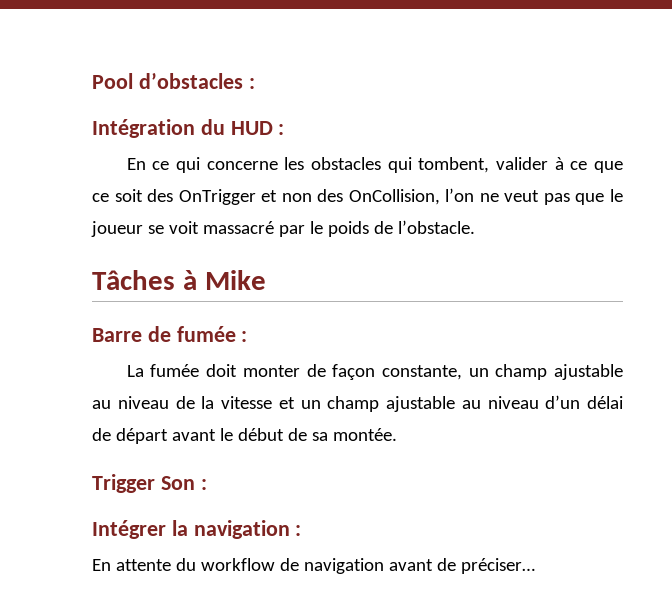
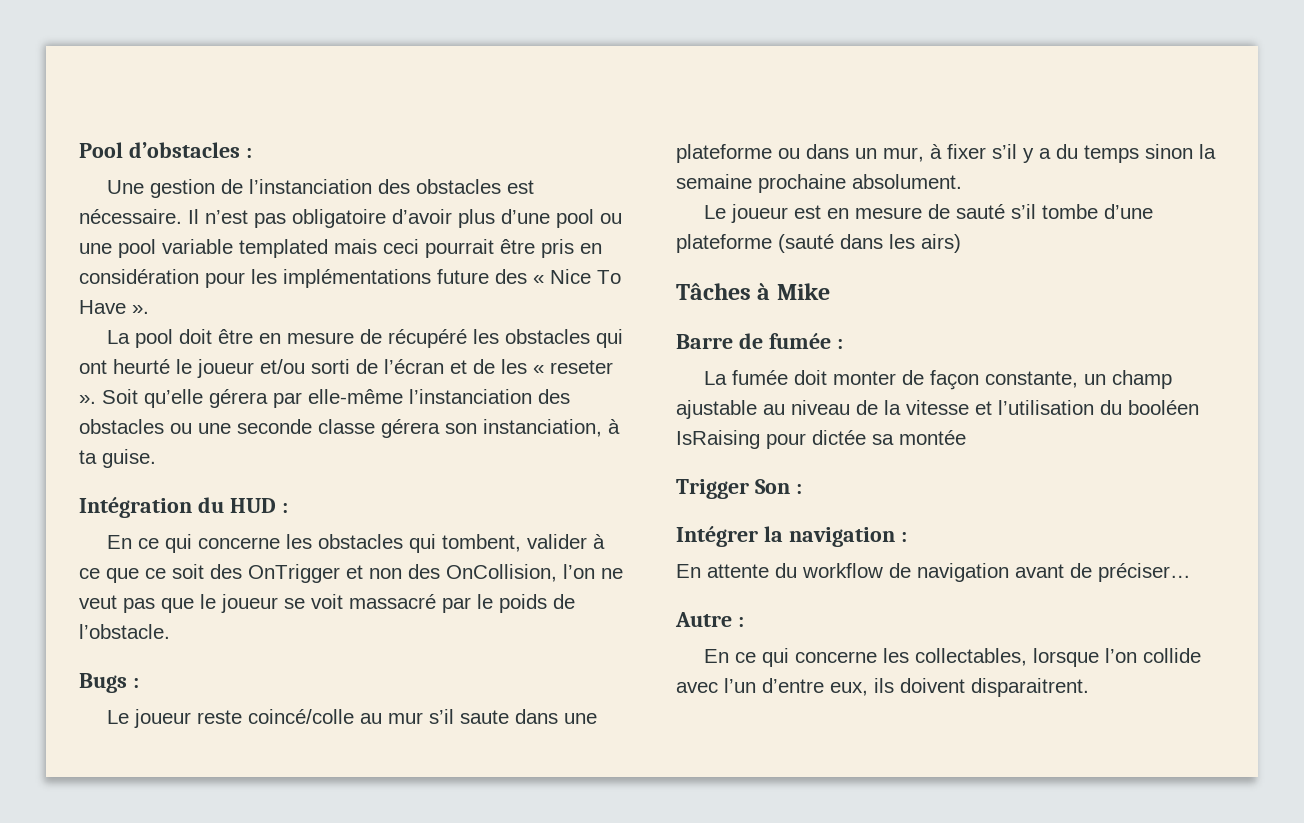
+ Une gestion de l’instanciation des obstacles est nécessaire. Il n’est pas obligatoire d’avoir plus d’une pool ou une pool variable templated mais ceci pourrait être pris en considération pour les implémentations future des « Nice To Have ».
+ La pool doit être en mesure de récupéré les obstacles qui ont heurté le joueur et/ou sorti de l’écran et de les « reseter ». Soit qu’elle gérera par elle-même l’instanciation des obstacles ou une seconde classe gérera son instanciation, à ta guise.
+ Bugs :
+ Le joueur reste coincé/colle au mur s’il saute dans une plateforme ou dans un mur, à fixer s’il y a du temps sinon la semaine prochaine absolument.
+ Le joueur est en mesure de sauté s’il tombe d’une plateforme (sauté dans les airs)
- La fumée doit monter de façon constante, un champ ajustable au niveau de la vitesse et un champ ajustable au niveau d’un délai de départ avant le début de sa montée.
+ La fumée doit monter de façon constante, un champ ajustable au niveau de la vitesse et l’utilisation du booléen IsRaising pour dictée sa montée
+ Autre :
+ En ce qui concerne les collectables, lorsque l’on collide avec l’un d’entre eux, ils doivent disparaitrent.

